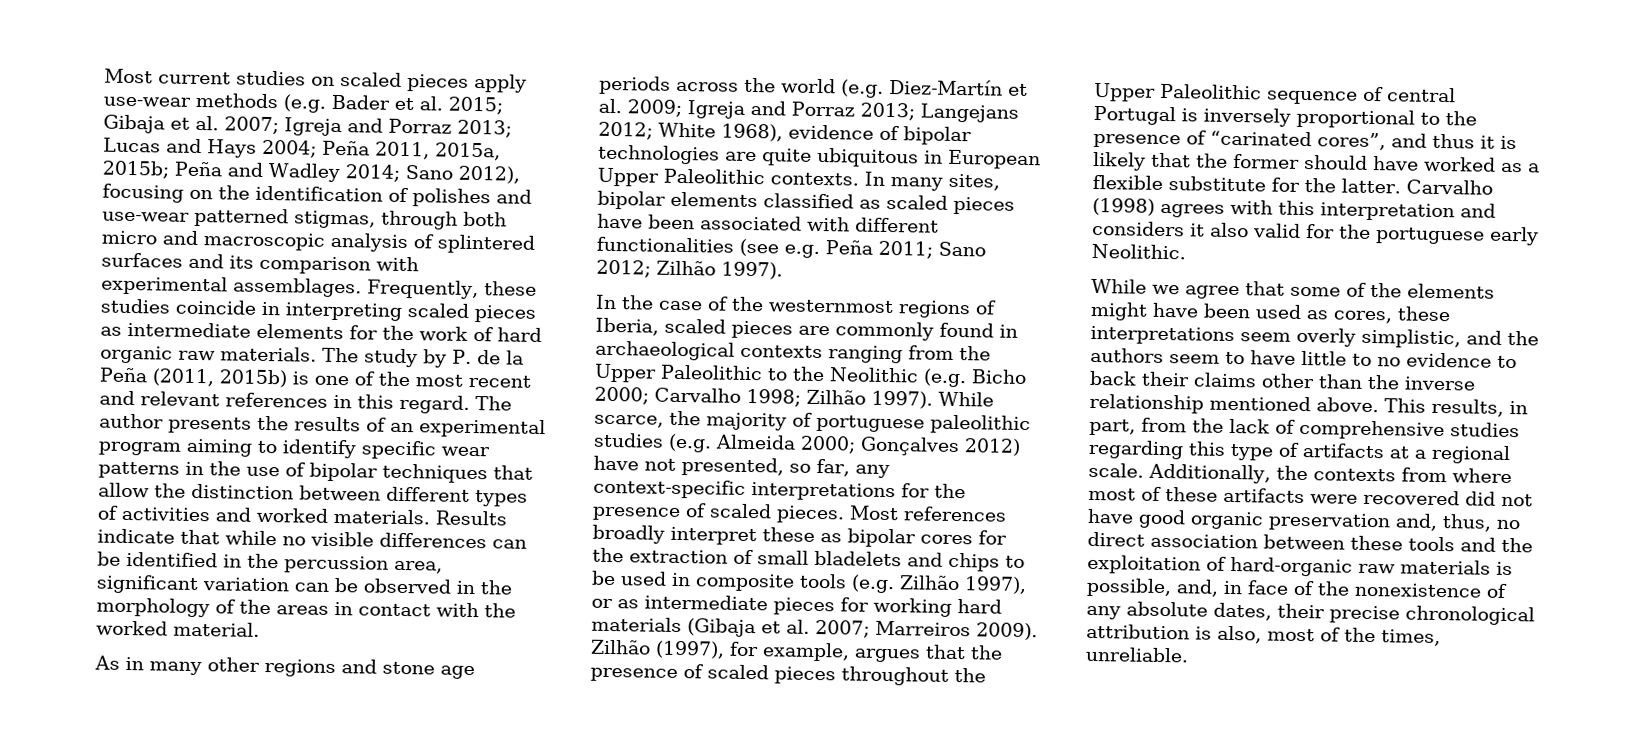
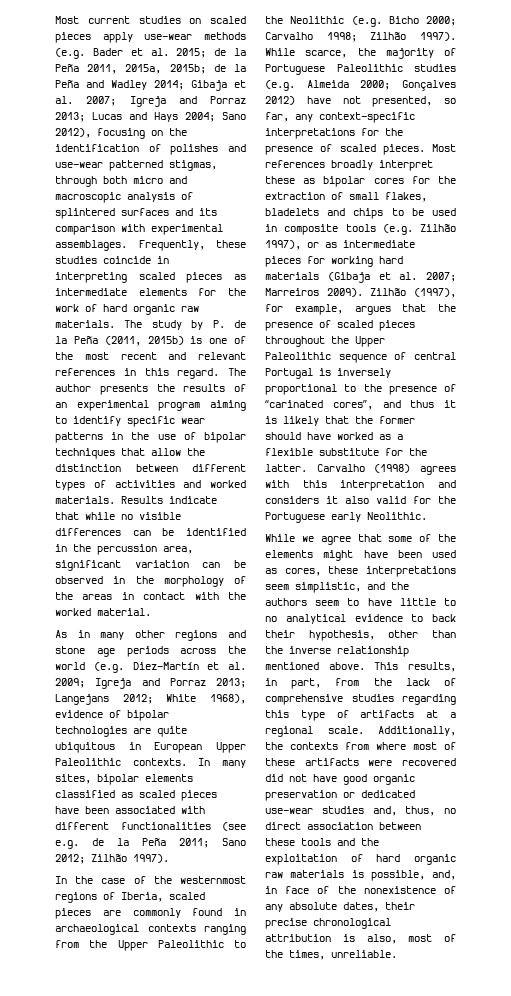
- Most current studies on scaled pieces apply use-wear methods (e.g. Bader et al. 2015; Gibaja et al. 2007; Igreja and Porraz 2013; Lucas and Hays 2004; Peña 2011, 2015a, 2015b; Peña and Wadley 2014; Sano 2012), focusing on the identification of polishes and use-wear patterned stigmas, through both micro and macroscopic analysis of splintered surfaces and its comparison with experimental assemblages.
+ Most current studies on scaled pieces apply use-wear methods (e.g. Bader et al. 2015; de la Peña 2011, 2015a, 2015b; de la Peña and Wadley 2014; Gibaja et al. 2007; Igreja and Porraz 2013; Lucas and Hays 2004; Sano 2012), focusing on the identification of polishes and use-wear patterned stigmas, through both micro and macroscopic analysis of splintered surfaces and its comparison with experimental assemblages.
- In many sites, bipolar elements classified as scaled pieces have been associated with different functionalities (see e.g. Peña 2011; Sano 2012; Zilhão 1997).
+ In many sites, bipolar elements classified as scaled pieces have been associated with different functionalities (see e.g. de la Peña 2011; Sano 2012; Zilhão 1997).
- While scarce, the majority of portuguese paleolithic studies (e.g. Almeida 2000; Gonçalves 2012) have not presented, so far, any context-specific interpretations for the presence of scaled pieces.
+ While scarce, the majority of Portuguese Paleolithic studies (e.g. Almeida 2000; Gonçalves 2012) have not presented, so far, any context-specific interpretations for the presence of scaled pieces.
- Most references broadly interpret these as bipolar cores for the extraction of small bladelets and chips to be used in composite tools (e.g. Zilhão 1997), or as intermediate pieces for working hard materials (Gibaja et al. 2007; Marreiros 2009).
+ Most references broadly interpret these as bipolar cores for the extraction of small flakes, bladelets and chips to be used in composite tools (e.g. Zilhão 1997), or as intermediate pieces for working hard materials (Gibaja et al. 2007; Marreiros 2009).
- Carvalho (1998) agrees with this interpretation and considers it also valid for the portuguese early Neolithic.
+ Carvalho (1998) agrees with this interpretation and considers it also valid for the Portuguese early Neolithic.
- While we agree that some of the elements might have been used as cores, these interpretations seem overly simplistic, and the authors seem to have little to no evidence to back their claims other than the inverse relationship mentioned above.
+ While we agree that some of the elements might have been used as cores, these interpretations seem simplistic, and the authors seem to have little to no analytical evidence to back their hypothesis, other than the inverse relationship mentioned above.
- Additionally, the contexts from where most of these artifacts were recovered did not have good organic preservation and, thus, no direct association between these tools and the exploitation of hard-organic raw materials is possible, and, in face of the nonexistence of any absolute dates, their precise chronological attribution is also, most of the times, unreliable.
+ Additionally, the contexts from where most of these artifacts were recovered did not have good organic preservation or dedicated use-wear studies and, thus, no direct association between these tools and the exploitation of hard organic raw materials is possible, and, in face of the nonexistence of any absolute dates, their precise chronological attribution is also, most of the times, unreliable.

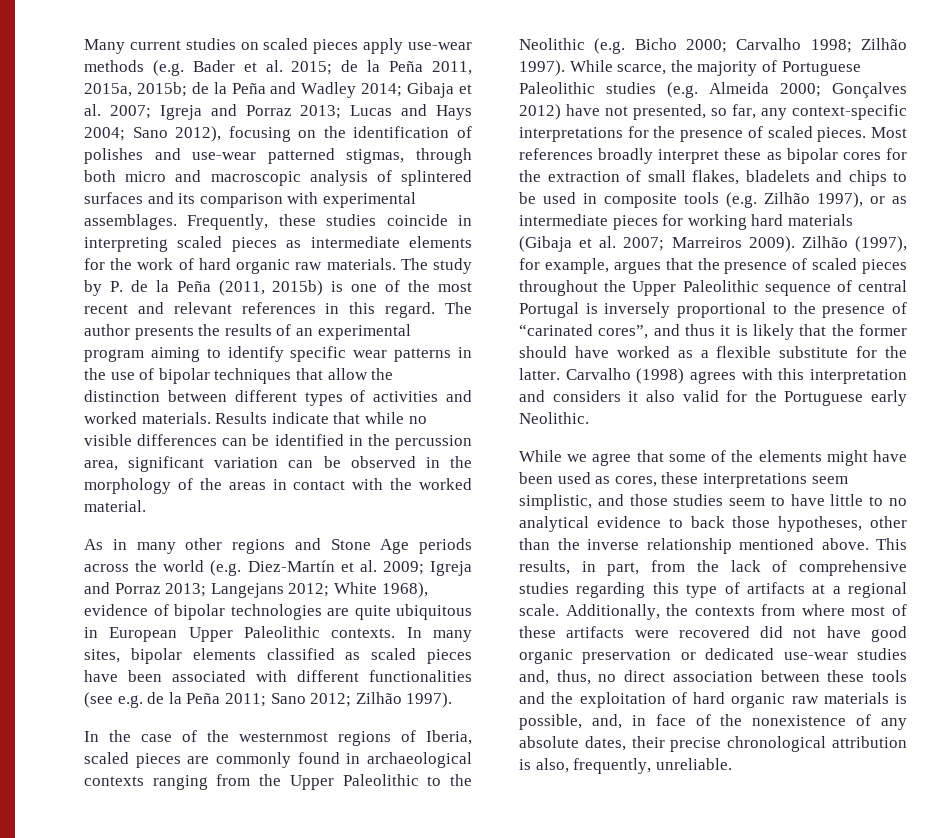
- Most current studies on scaled pieces apply use-wear methods (e.g. Bader et al. 2015;
+ Many current studies on scaled pieces apply use-wear methods (e.g. Bader et al. 2015;
- As in many other regions and stone age periods across the world (e.g. Diez-Martín et al. 2009; Igreja and Porraz 2013; Langejans 2012; White 1968), evidence of bipolar technologies are quite ubiquitous in European Upper Paleolithic contexts.
+ As in many other regions and Stone Age periods across the world (e.g. Diez-Martín et al. 2009; Igreja and Porraz 2013; Langejans 2012; White 1968), evidence of bipolar technologies are quite ubiquitous in European Upper Paleolithic contexts.
- While we agree that some of the elements might have been used as cores, these interpretations seem simplistic, and the authors seem to have little to no analytical evidence to back their hypothesis, other than the inverse relationship mentioned above.
+ While we agree that some of the elements might have been used as cores, these interpretations seem simplistic, and those studies seem to have little to no analytical evidence to back those hypotheses, other than the inverse relationship mentioned above.
- Additionally, the contexts from where most of these artifacts were recovered did not have good organic preservation or dedicated use-wear studies and, thus, no direct association between these tools and the exploitation of hard organic raw materials is possible, and, in face of the nonexistence of any absolute dates, their precise chronological attribution is also, most of the times, unreliable.
+ Additionally, the contexts from where most of these artifacts were recovered did not have good organic preservation or dedicated use-wear studies and, thus, no direct association between these tools and the exploitation of hard organic raw materials is possible, and, in face of the nonexistence of any absolute dates, their precise chronological attribution is also, frequently, unreliable.

